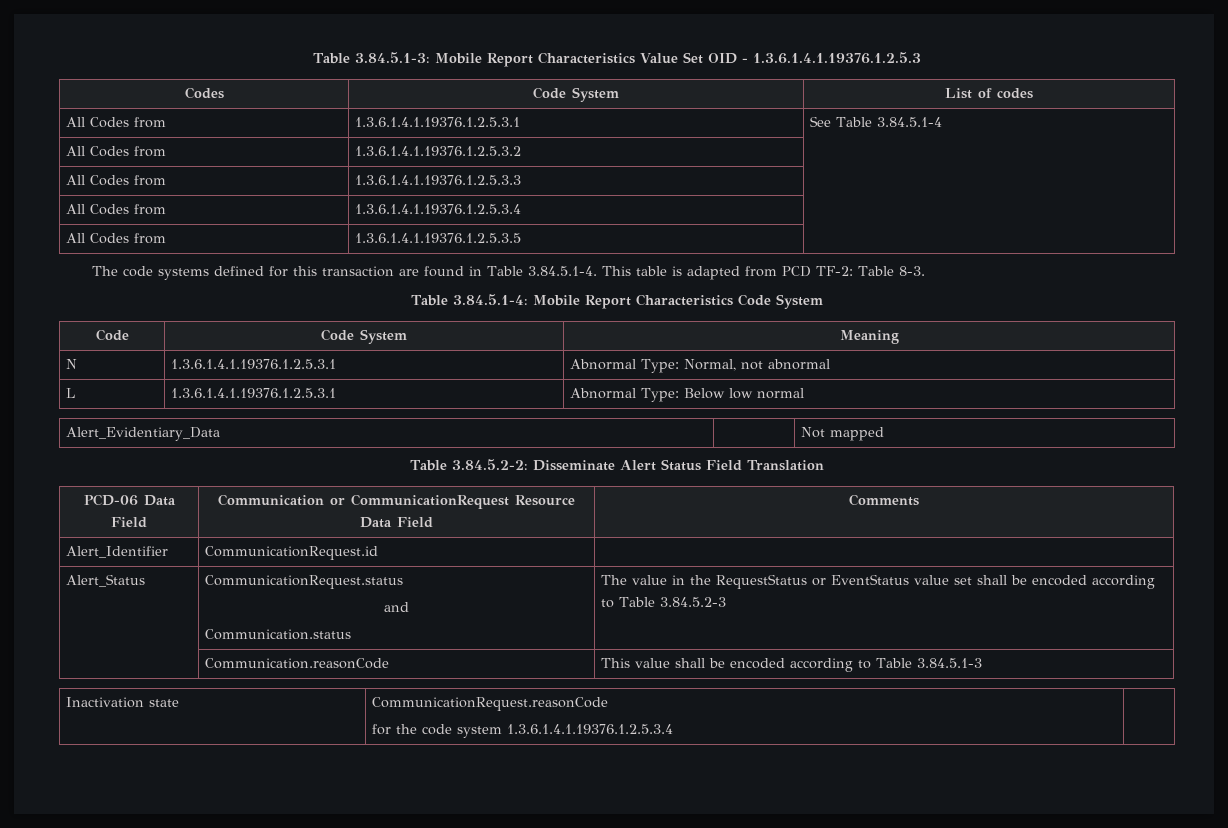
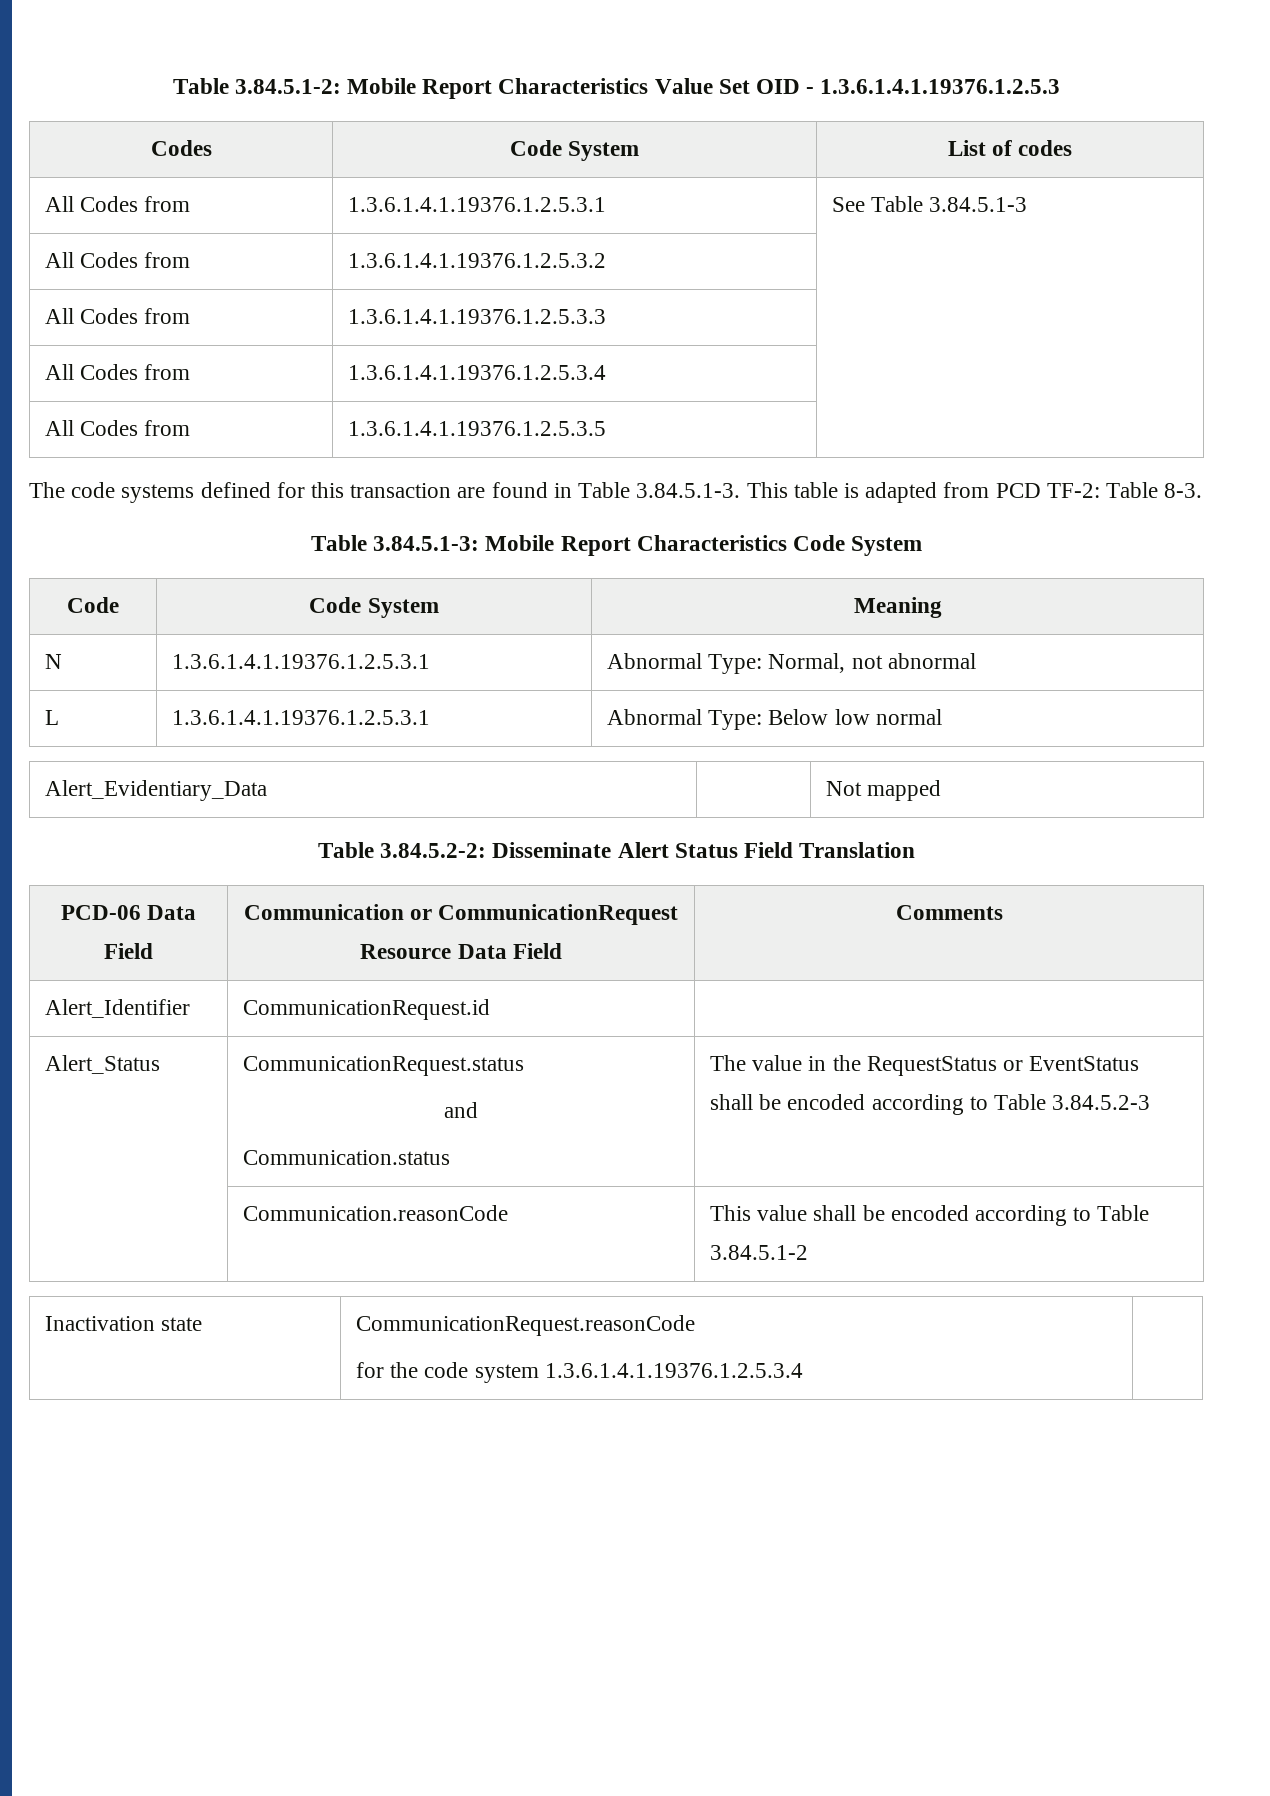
- Table 3.84.5.1-3: Mobile Report Characteristics Value Set OID - 1.3.6.1.4.1.19376.1.2.5.3
+ Table 3.84.5.1-2: Mobile Report Characteristics Value Set OID - 1.3.6.1.4.1.19376.1.2.5.3
- All Codes from | 1.3.6.1.4.1.19376.1.2.5.3.1 | See Table 3.84.5.1-4
+ All Codes from | 1.3.6.1.4.1.19376.1.2.5.3.1 | See Table 3.84.5.1-3
- The code systems defined for this transaction are found in Table 3.84.5.1-4. This table is adapted from PCD TF-2: Table 8-3.
+ The code systems defined for this transaction are found in Table 3.84.5.1-3. This table is adapted from PCD TF-2: Table 8-3.
- Table 3.84.5.1-4: Mobile Report Characteristics Code System
+ Table 3.84.5.1-3: Mobile Report Characteristics Code System
  Alert_Status | CommunicationRequest.status
  and
- Communication.status | The value in the RequestStatus or EventStatus value set shall be encoded according to Table 3.84.5.2-3
+ Communication.status | The value in the RequestStatus or EventStatus shall be encoded according to Table 3.84.5.2-3
- | Communication.reasonCode | This value shall be encoded according to Table 3.84.5.1-3
+ | Communication.reasonCode | This value shall be encoded according to Table 3.84.5.1-2

